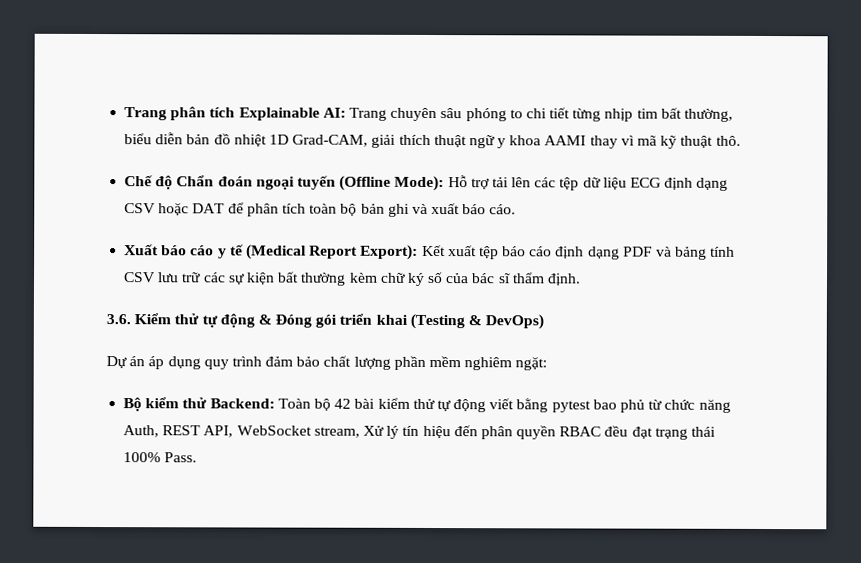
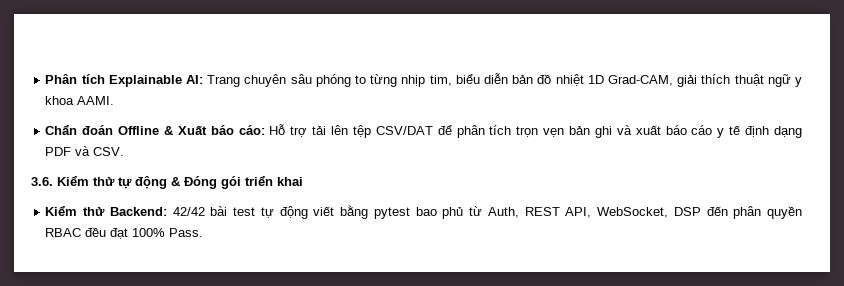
- Trang phân tích Explainable AI: Trang chuyên sâu phóng to chi tiết từng nhịp tim bất thường, biểu diễn bản đồ nhiệt 1D Grad-CAM, giải thích thuật ngữ y khoa AAMI thay vì mã kỹ thuật thô.
- Chế độ Chẩn đoán ngoại tuyến (Offline Mode): Hỗ trợ tải lên các tệp dữ liệu ECG định dạng CSV hoặc DAT để phân tích toàn bộ bản ghi và xuất báo cáo.
- Xuất báo cáo y tế (Medical Report Export): Kết xuất tệp báo cáo định dạng PDF và bảng tính CSV lưu trữ các sự kiện bất thường kèm chữ ký số của bác sĩ thẩm định.
+ Phân tích Explainable AI: Trang chuyên sâu phóng to từng nhịp tim, biểu diễn bản đồ nhiệt 1D Grad-CAM, giải thích thuật ngữ y khoa AAMI.
+ Chẩn đoán Offline & Xuất báo cáo: Hỗ trợ tải lên tệp CSV/DAT để phân tích trọn vẹn bản ghi và xuất báo cáo y tế định dạng PDF và CSV.
- 3.6. Kiểm thử tự động & Đóng gói triển khai (Testing & DevOps)
- Dự án áp dụng quy trình đảm bảo chất lượng phần mềm nghiêm ngặt:
- Bộ kiểm thử Backend: Toàn bộ 42 bài kiểm thử tự động viết bằng pytest bao phủ từ chức năng Auth, REST API, WebSocket stream, Xử lý tín hiệu đến phân quyền RBAC đều đạt trạng thái 100% Pass.
+ 3.6. Kiểm thử tự động & Đóng gói triển khai
+ Kiểm thử Backend: 42/42 bài test tự động viết bằng pytest bao phủ từ Auth, REST API, WebSocket, DSP đến phân quyền RBAC đều đạt 100% Pass.

